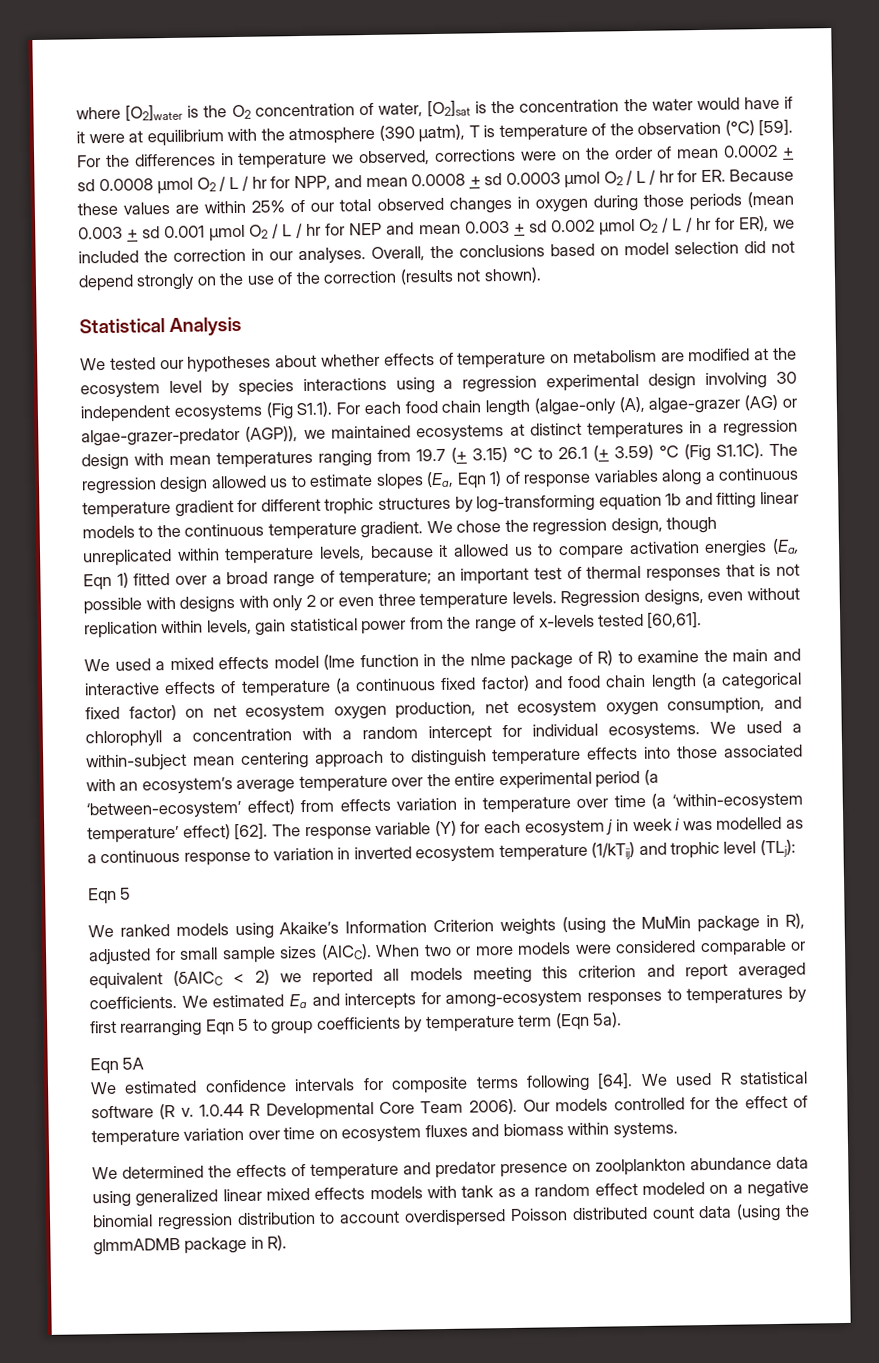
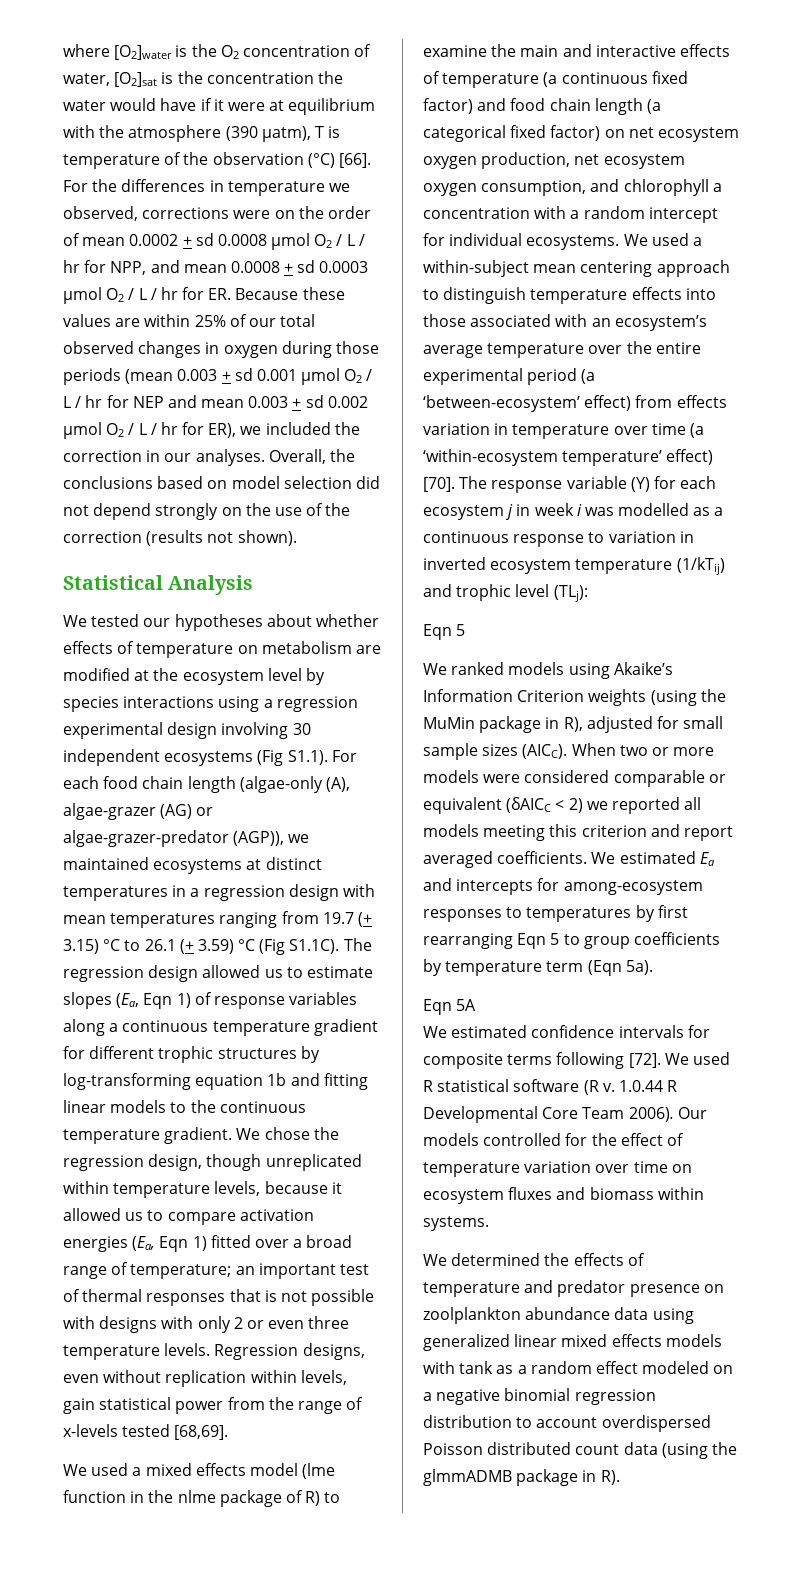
- where [O2]water is the O2 concentration of water, [O2]sat is the concentration the water would have if it were at equilibrium with the atmosphere (390 µatm), T is temperature of the observation (°C) [59].
+ where [O2]water is the O2 concentration of water, [O2]sat is the concentration the water would have if it were at equilibrium with the atmosphere (390 µatm), T is temperature of the observation (°C) [66].
- Regression designs, even without replication within levels, gain statistical power from the range of x-levels tested [60,61].
+ Regression designs, even without replication within levels, gain statistical power from the range of x-levels tested [68,69].
- We used a within-subject mean centering approach to distinguish temperature effects into those associated with an ecosystem’s average temperature over the entire experimental period (a ‘between-ecosystem’ effect) from effects variation in temperature over time (a ‘within-ecosystem temperature’ effect) [62].
+ We used a within-subject mean centering approach to distinguish temperature effects into those associated with an ecosystem’s average temperature over the entire experimental period (a ‘between-ecosystem’ effect) from effects variation in temperature over time (a ‘within-ecosystem temperature’ effect) [70].
- We estimated confidence intervals for composite terms following [64].
+ We estimated confidence intervals for composite terms following [72].

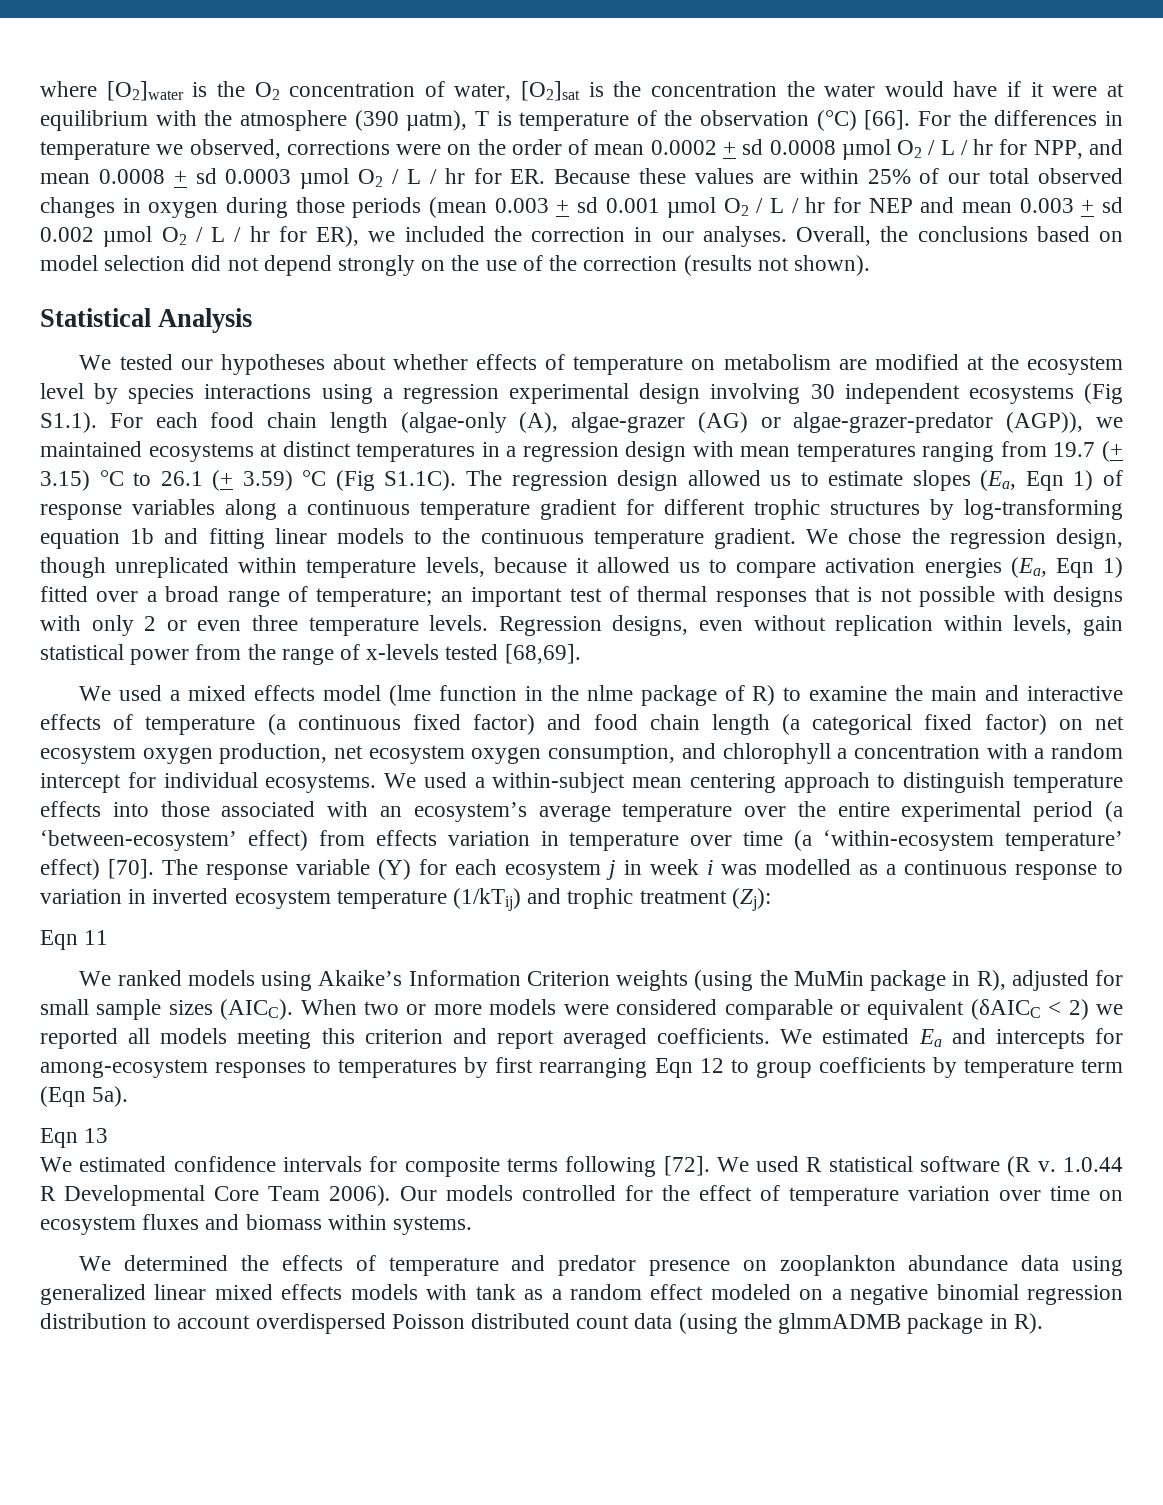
- The response variable (Y) for each ecosystem j in week i was modelled as a continuous response to variation in inverted ecosystem temperature (1/kTij) and trophic level (TLj):
- Eqn 5
+ The response variable (Y) for each ecosystem j in week i was modelled as a continuous response to variation in inverted ecosystem temperature (1/kTij) and trophic treatment (Zj):
+ Eqn 11
- We estimated Ea and intercepts for among-ecosystem responses to temperatures by first rearranging Eqn 5 to group coefficients by temperature term (Eqn 5a).
+ We estimated Ea and intercepts for among-ecosystem responses to temperatures by first rearranging Eqn 12 to group coefficients by temperature term (Eqn 5a).
- Eqn 5A
+ Eqn 13
- We determined the effects of temperature and predator presence on zoolplankton abundance data using generalized linear mixed effects models with tank as a random effect modeled on a negative binomial regression distribution to account overdispersed Poisson distributed count data (using the glmmADMB package in R).
+ We determined the effects of temperature and predator presence on zooplankton abundance data using generalized linear mixed effects models with tank as a random effect modeled on a negative binomial regression distribution to account overdispersed Poisson distributed count data (using the glmmADMB package in R).

